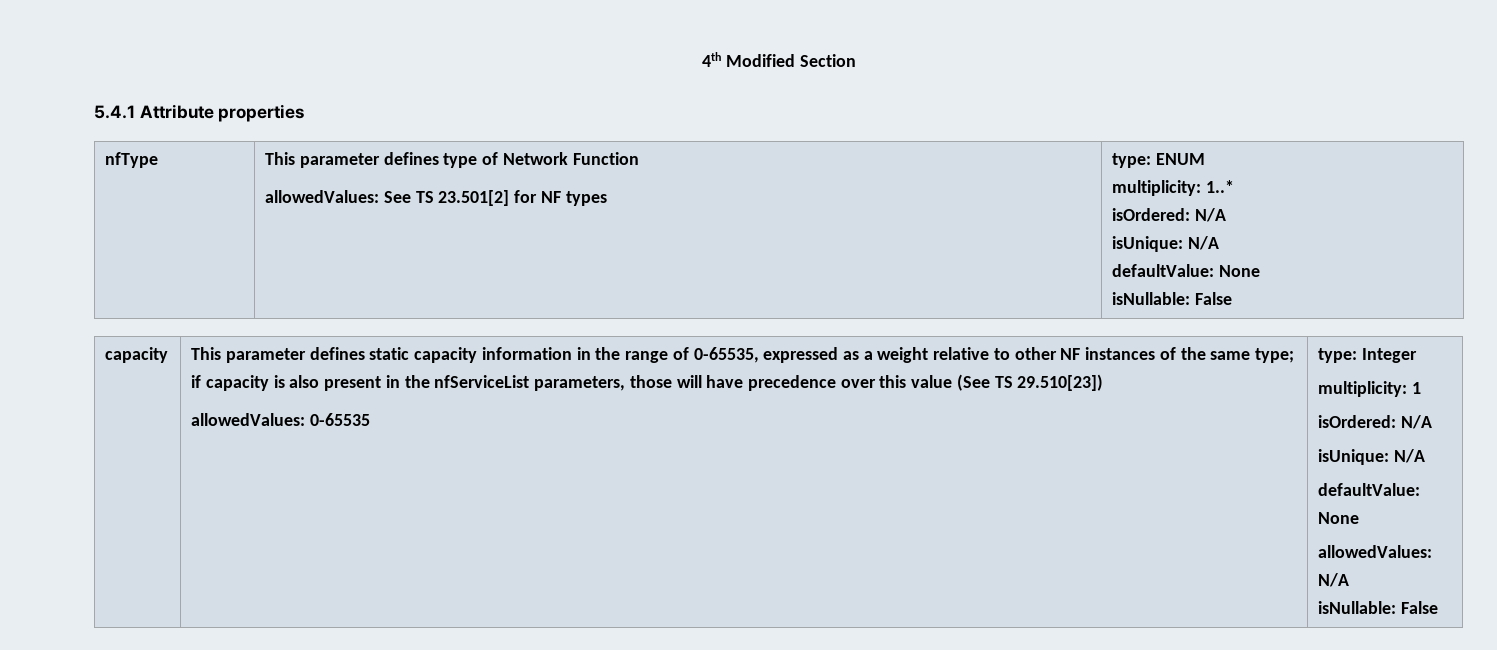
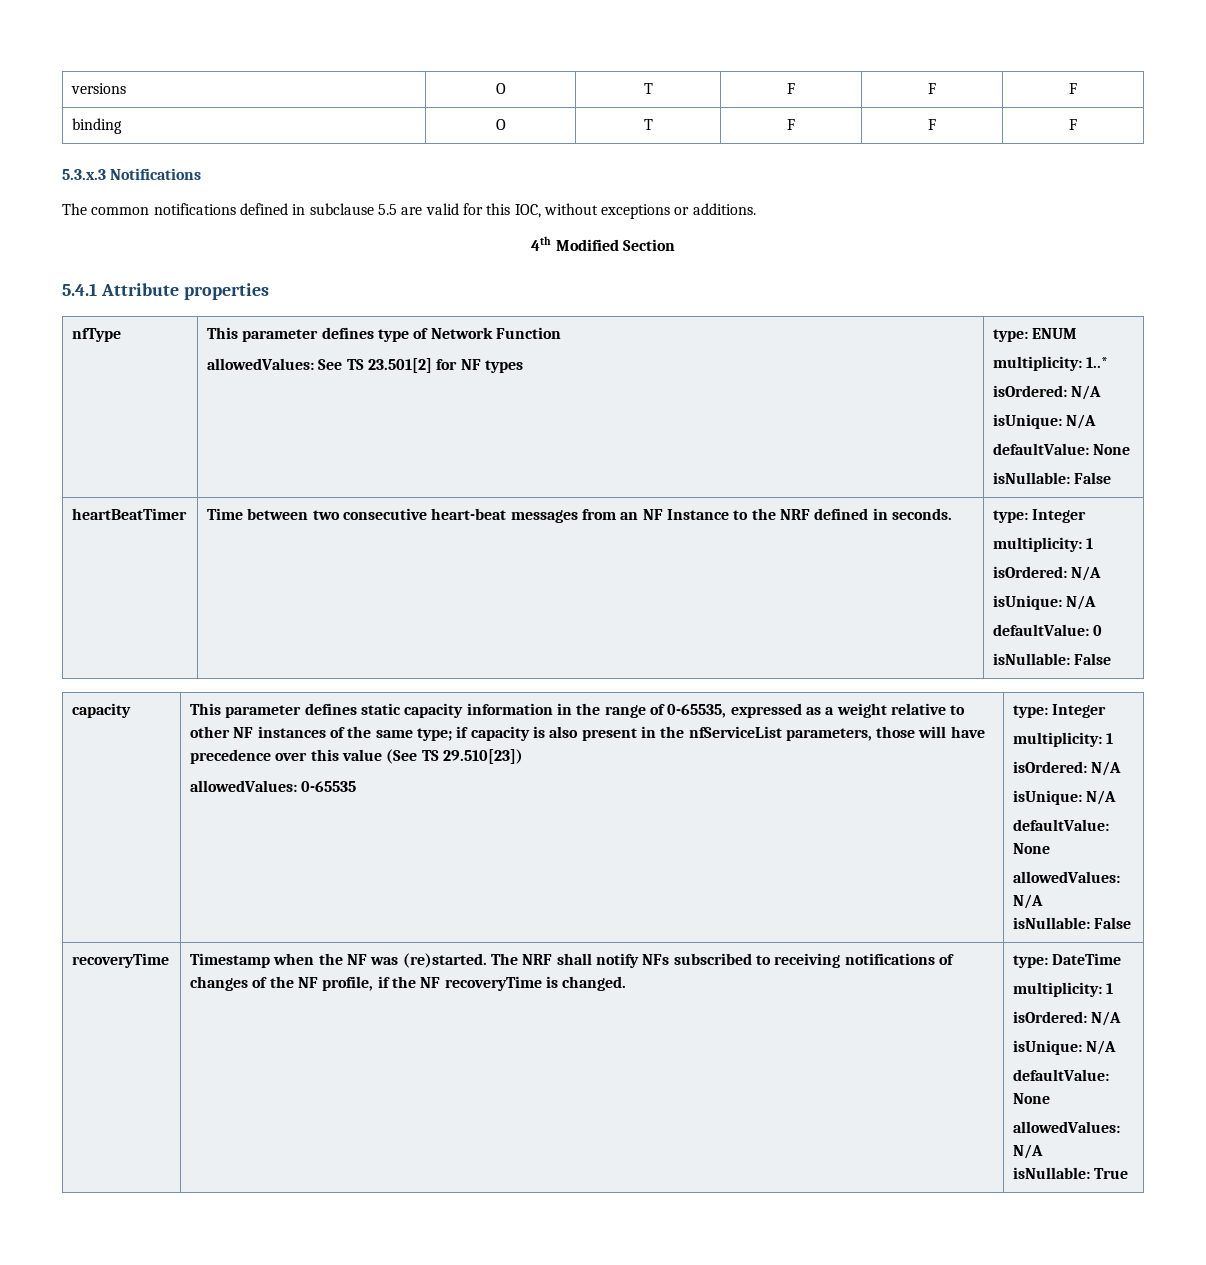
+ versions | O | T | F | F | F
+ binding | O | T | F | F | F
+ 5.3.x.3 Notifications
+ The common notifications defined in subclause 5.5 are valid for this IOC, without exceptions or additions.
+ heartBeatTimer | Time between two consecutive heart-beat messages from an NF Instance to the NRF defined in seconds. | type: Integer
+ multiplicity: 1
+ isOrdered: N/A
+ isUnique: N/A
+ defaultValue: 0
+ isNullable: False
+ recoveryTime | Timestamp when the NF was (re)started. The NRF shall notify NFs subscribed to receiving notifications of changes of the NF profile, if the NF recoveryTime is changed. | type: DateTime
+ multiplicity: 1
+ isOrdered: N/A
+ isUnique: N/A
+ defaultValue: None
+ allowedValues: N/A
+ isNullable: True

